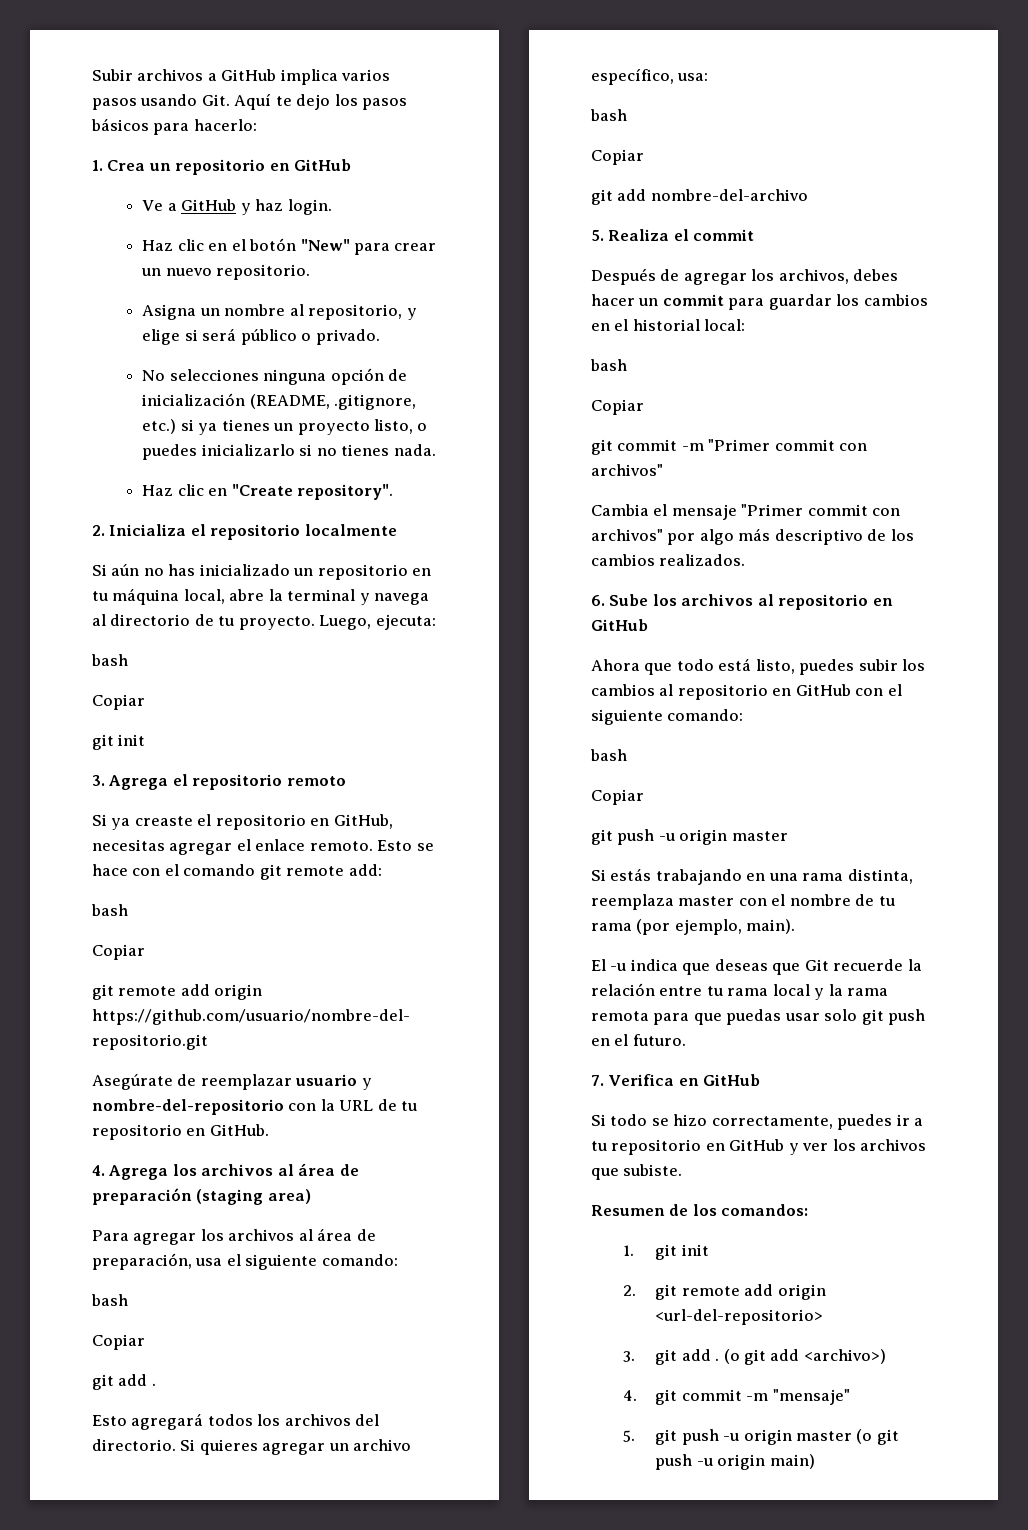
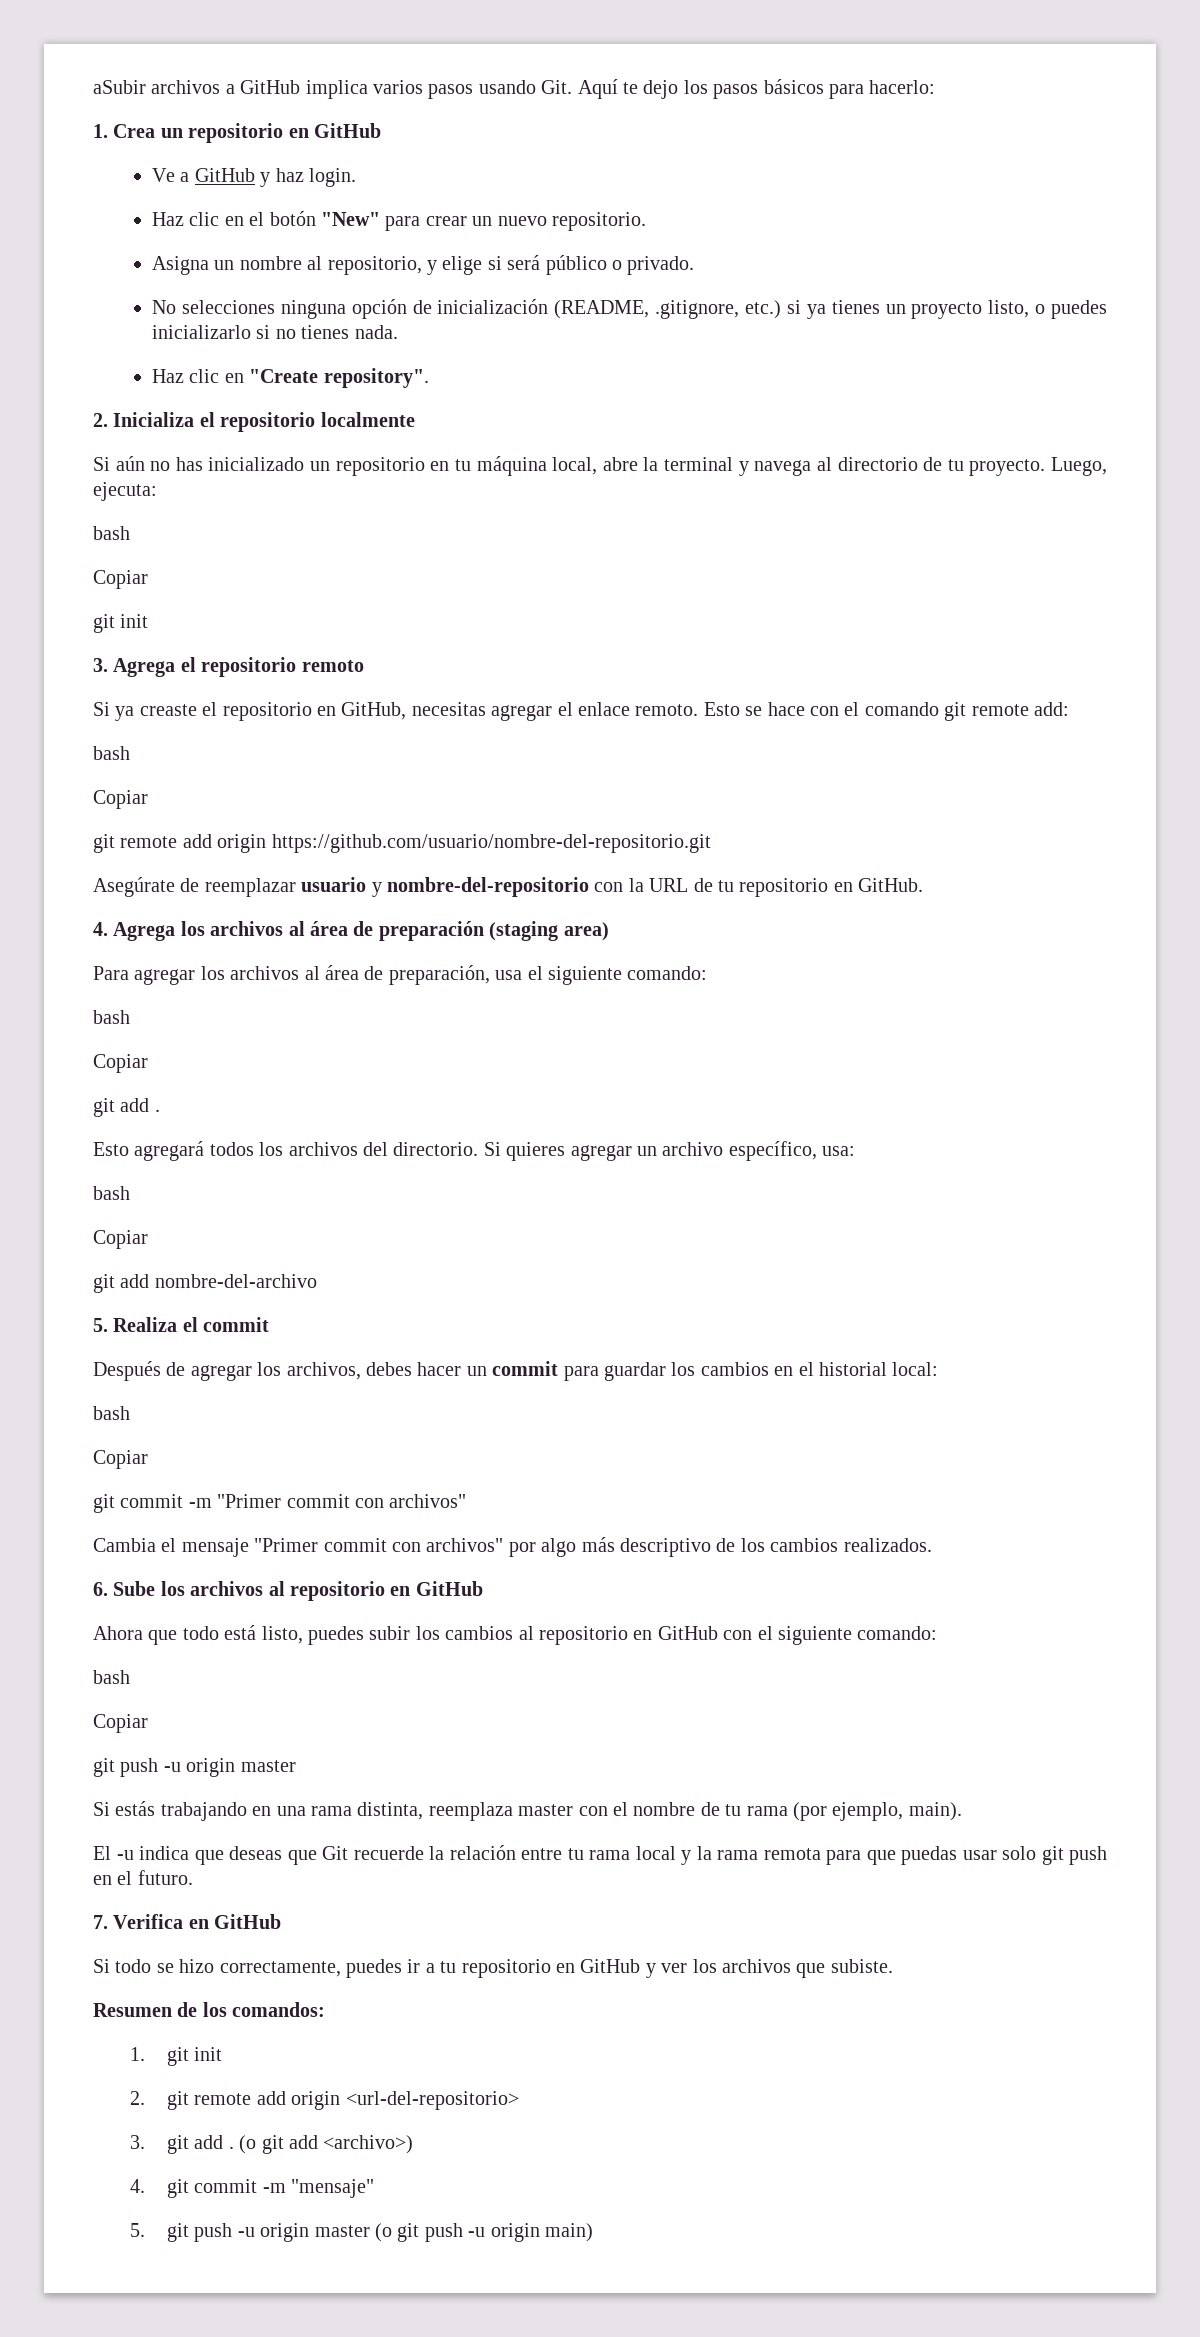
- Subir archivos a GitHub implica varios pasos usando Git. Aquí te dejo los pasos básicos para hacerlo:
+ aSubir archivos a GitHub implica varios pasos usando Git. Aquí te dejo los pasos básicos para hacerlo:

